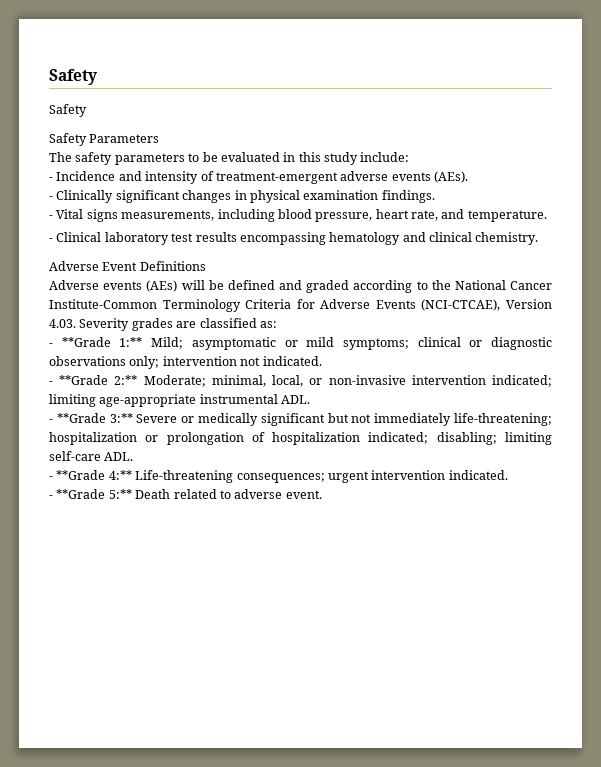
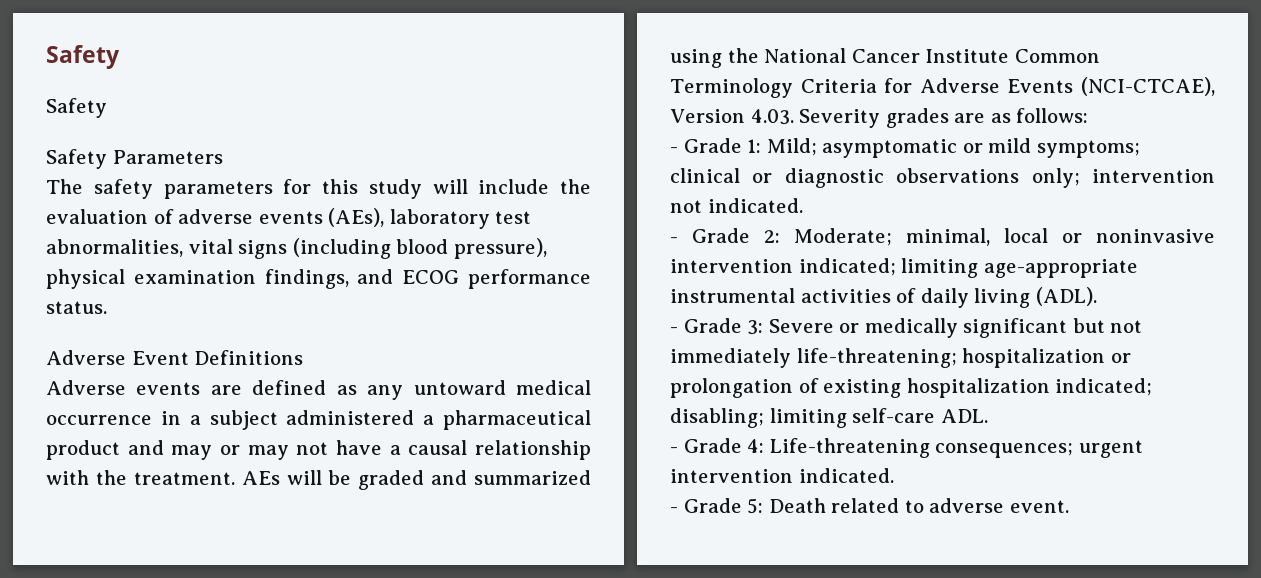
- The safety parameters to be evaluated in this study include:
- - Incidence and intensity of treatment-emergent adverse events (AEs).
- - Clinically significant changes in physical examination findings.
- - Vital signs measurements, including blood pressure, heart rate, and temperature.
- - Clinical laboratory test results encompassing hematology and clinical chemistry.
+ The safety parameters for this study will include the evaluation of adverse events (AEs), laboratory test abnormalities, vital signs (including blood pressure), physical examination findings, and ECOG performance status.
- Adverse events (AEs) will be defined and graded according to the National Cancer Institute-Common Terminology Criteria for Adverse Events (NCI-CTCAE), Version 4.03. Severity grades are classified as:
- - **Grade 1:** Mild; asymptomatic or mild symptoms; clinical or diagnostic observations only; intervention not indicated.
+ Adverse events are defined as any untoward medical occurrence in a subject administered a pharmaceutical product and may or may not have a causal relationship with the treatment. AEs will be graded and summarized using the National Cancer Institute Common Terminology Criteria for Adverse Events (NCI-CTCAE), Version 4.03. Severity grades are as follows:
+ - Grade 1: Mild; asymptomatic or mild symptoms; clinical or diagnostic observations only; intervention not indicated.
- - **Grade 2:** Moderate; minimal, local, or non-invasive intervention indicated; limiting age-appropriate instrumental ADL.
- - **Grade 3:** Severe or medically significant but not immediately life-threatening; hospitalization or prolongation of hospitalization indicated; disabling; limiting self-care ADL.
+ - Grade 2: Moderate; minimal, local or noninvasive intervention indicated; limiting age-appropriate instrumental activities of daily living (ADL).
+ - Grade 3: Severe or medically significant but not immediately life-threatening; hospitalization or prolongation of existing hospitalization indicated; disabling; limiting self-care ADL.
- - **Grade 4:** Life-threatening consequences; urgent intervention indicated.
+ - Grade 4: Life-threatening consequences; urgent intervention indicated.
- - **Grade 5:** Death related to adverse event.
+ - Grade 5: Death related to adverse event.

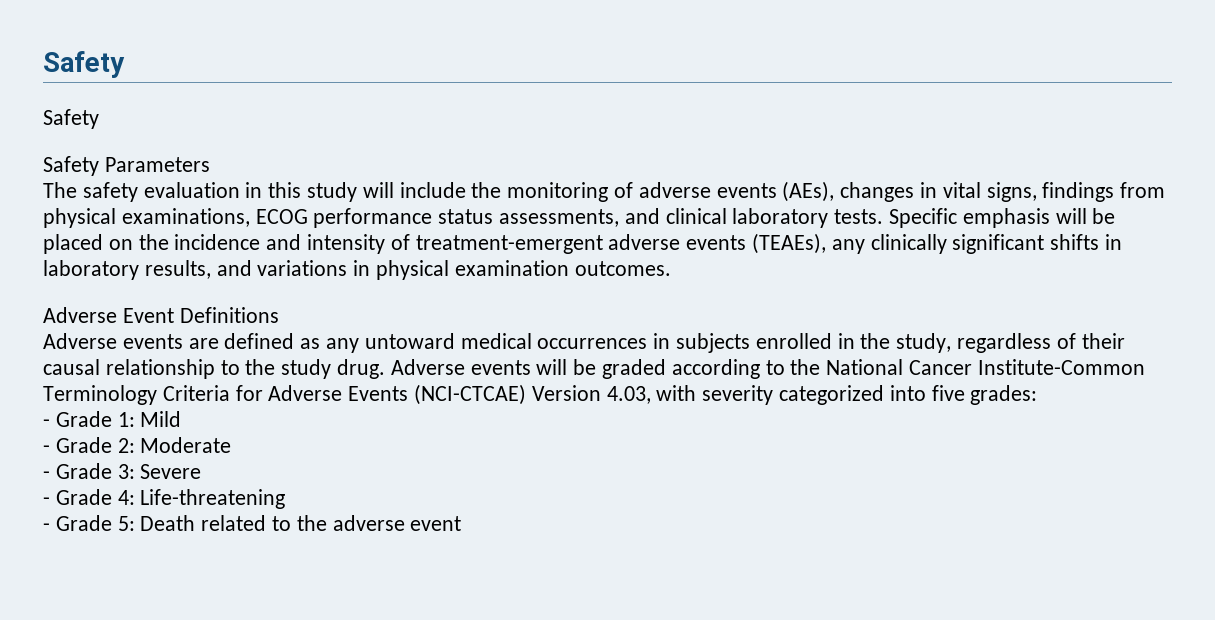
- The safety parameters for this study will include the evaluation of adverse events (AEs), laboratory test abnormalities, vital signs (including blood pressure), physical examination findings, and ECOG performance status.
+ The safety evaluation in this study will include the monitoring of adverse events (AEs), changes in vital signs, findings from physical examinations, ECOG performance status assessments, and clinical laboratory tests. Specific emphasis will be placed on the incidence and intensity of treatment-emergent adverse events (TEAEs), any clinically significant shifts in laboratory results, and variations in physical examination outcomes.
- Adverse events are defined as any untoward medical occurrence in a subject administered a pharmaceutical product and may or may not have a causal relationship with the treatment. AEs will be graded and summarized using the National Cancer Institute Common Terminology Criteria for Adverse Events (NCI-CTCAE), Version 4.03. Severity grades are as follows:
- - Grade 1: Mild; asymptomatic or mild symptoms; clinical or diagnostic observations only; intervention not indicated.
- - Grade 2: Moderate; minimal, local or noninvasive intervention indicated; limiting age-appropriate instrumental activities of daily living (ADL).
- - Grade 3: Severe or medically significant but not immediately life-threatening; hospitalization or prolongation of existing hospitalization indicated; disabling; limiting self-care ADL.
+ Adverse events are defined as any untoward medical occurrences in subjects enrolled in the study, regardless of their causal relationship to the study drug. Adverse events will be graded according to the National Cancer Institute-Common Terminology Criteria for Adverse Events (NCI-CTCAE) Version 4.03, with severity categorized into five grades:
+ - Grade 1: Mild
+ - Grade 2: Moderate
+ - Grade 3: Severe
- - Grade 4: Life-threatening consequences; urgent intervention indicated.
+ - Grade 4: Life-threatening
- - Grade 5: Death related to adverse event.
+ - Grade 5: Death related to the adverse event

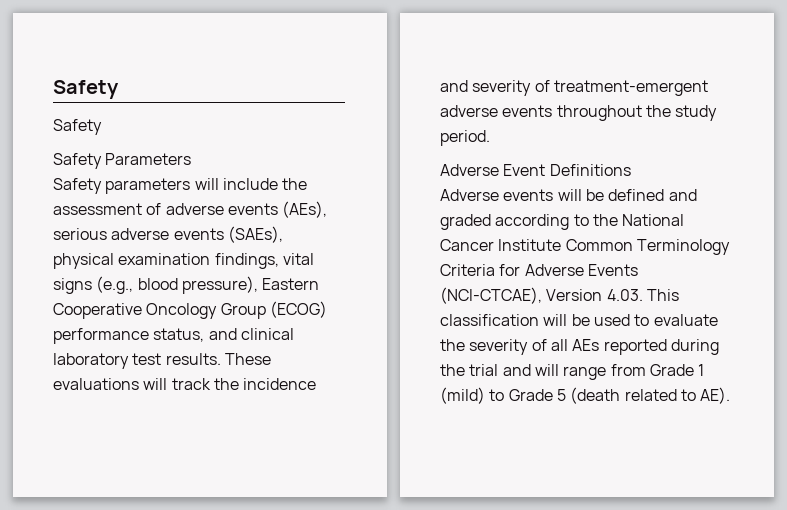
- The safety evaluation in this study will include the monitoring of adverse events (AEs), changes in vital signs, findings from physical examinations, ECOG performance status assessments, and clinical laboratory tests. Specific emphasis will be placed on the incidence and intensity of treatment-emergent adverse events (TEAEs), any clinically significant shifts in laboratory results, and variations in physical examination outcomes.
+ Safety parameters will include the assessment of adverse events (AEs), serious adverse events (SAEs), physical examination findings, vital signs (e.g., blood pressure), Eastern Cooperative Oncology Group (ECOG) performance status, and clinical laboratory test results. These evaluations will track the incidence and severity of treatment-emergent adverse events throughout the study period.
- Adverse events are defined as any untoward medical occurrences in subjects enrolled in the study, regardless of their causal relationship to the study drug. Adverse events will be graded according to the National Cancer Institute-Common Terminology Criteria for Adverse Events (NCI-CTCAE) Version 4.03, with severity categorized into five grades:
- - Grade 1: Mild
- - Grade 2: Moderate
- - Grade 3: Severe
- - Grade 4: Life-threatening
- - Grade 5: Death related to the adverse event
+ Adverse events will be defined and graded according to the National Cancer Institute Common Terminology Criteria for Adverse Events (NCI-CTCAE), Version 4.03. This classification will be used to evaluate the severity of all AEs reported during the trial and will range from Grade 1 (mild) to Grade 5 (death related to AE).

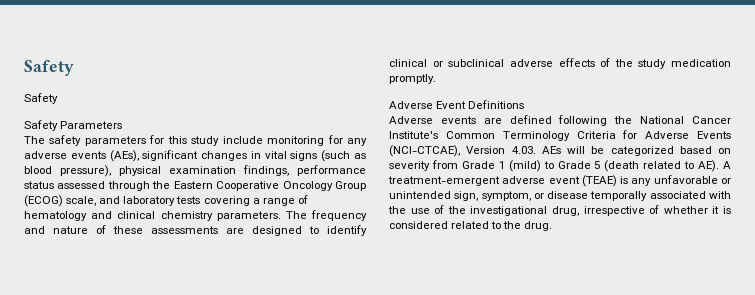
- Safety parameters will include the assessment of adverse events (AEs), serious adverse events (SAEs), physical examination findings, vital signs (e.g., blood pressure), Eastern Cooperative Oncology Group (ECOG) performance status, and clinical laboratory test results. These evaluations will track the incidence and severity of treatment-emergent adverse events throughout the study period.
+ The safety parameters for this study include monitoring for any adverse events (AEs), significant changes in vital signs (such as blood pressure), physical examination findings, performance status assessed through the Eastern Cooperative Oncology Group (ECOG) scale, and laboratory tests covering a range of hematology and clinical chemistry parameters. The frequency and nature of these assessments are designed to identify clinical or subclinical adverse effects of the study medication promptly.
- Adverse events will be defined and graded according to the National Cancer Institute Common Terminology Criteria for Adverse Events (NCI-CTCAE), Version 4.03. This classification will be used to evaluate the severity of all AEs reported during the trial and will range from Grade 1 (mild) to Grade 5 (death related to AE).
+ Adverse events are defined following the National Cancer Institute's Common Terminology Criteria for Adverse Events (NCI-CTCAE), Version 4.03. AEs will be categorized based on severity from Grade 1 (mild) to Grade 5 (death related to AE). A treatment-emergent adverse event (TEAE) is any unfavorable or unintended sign, symptom, or disease temporally associated with the use of the investigational drug, irrespective of whether it is considered related to the drug.

